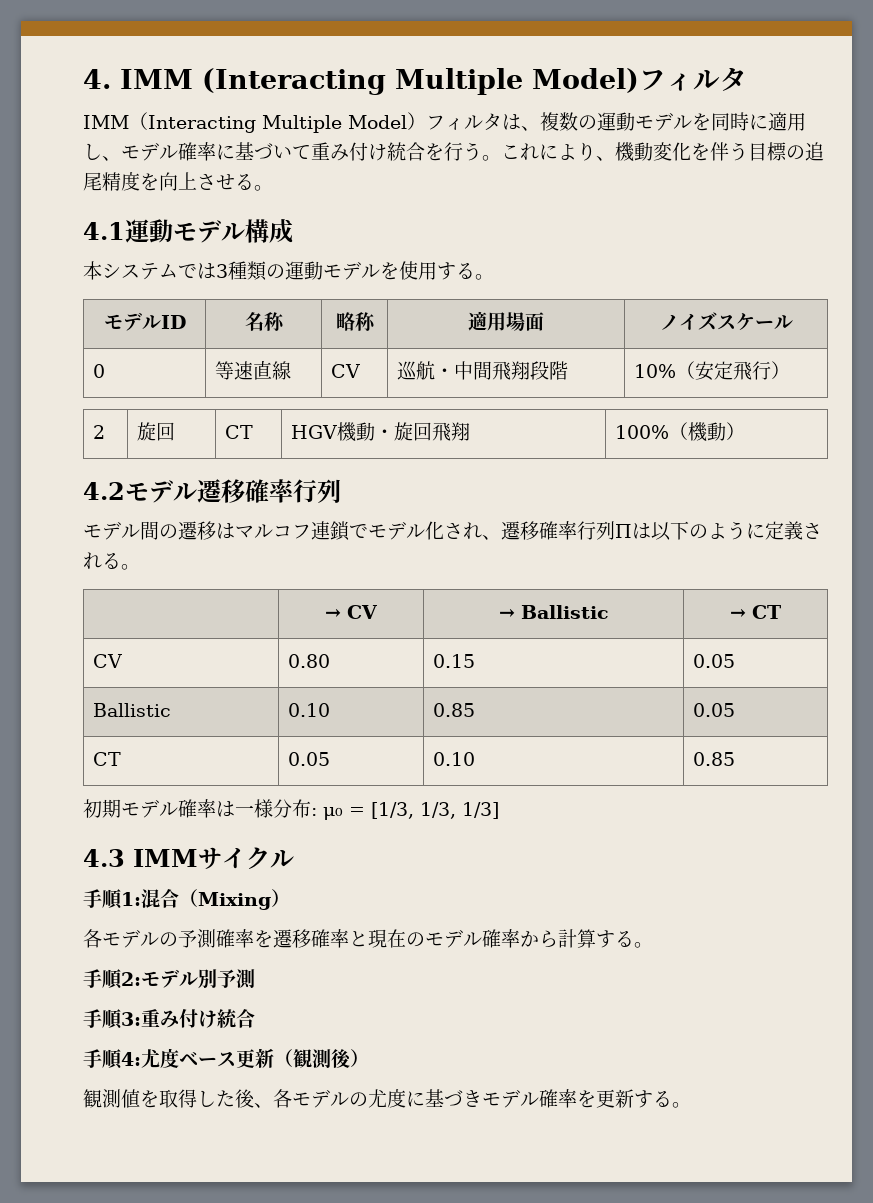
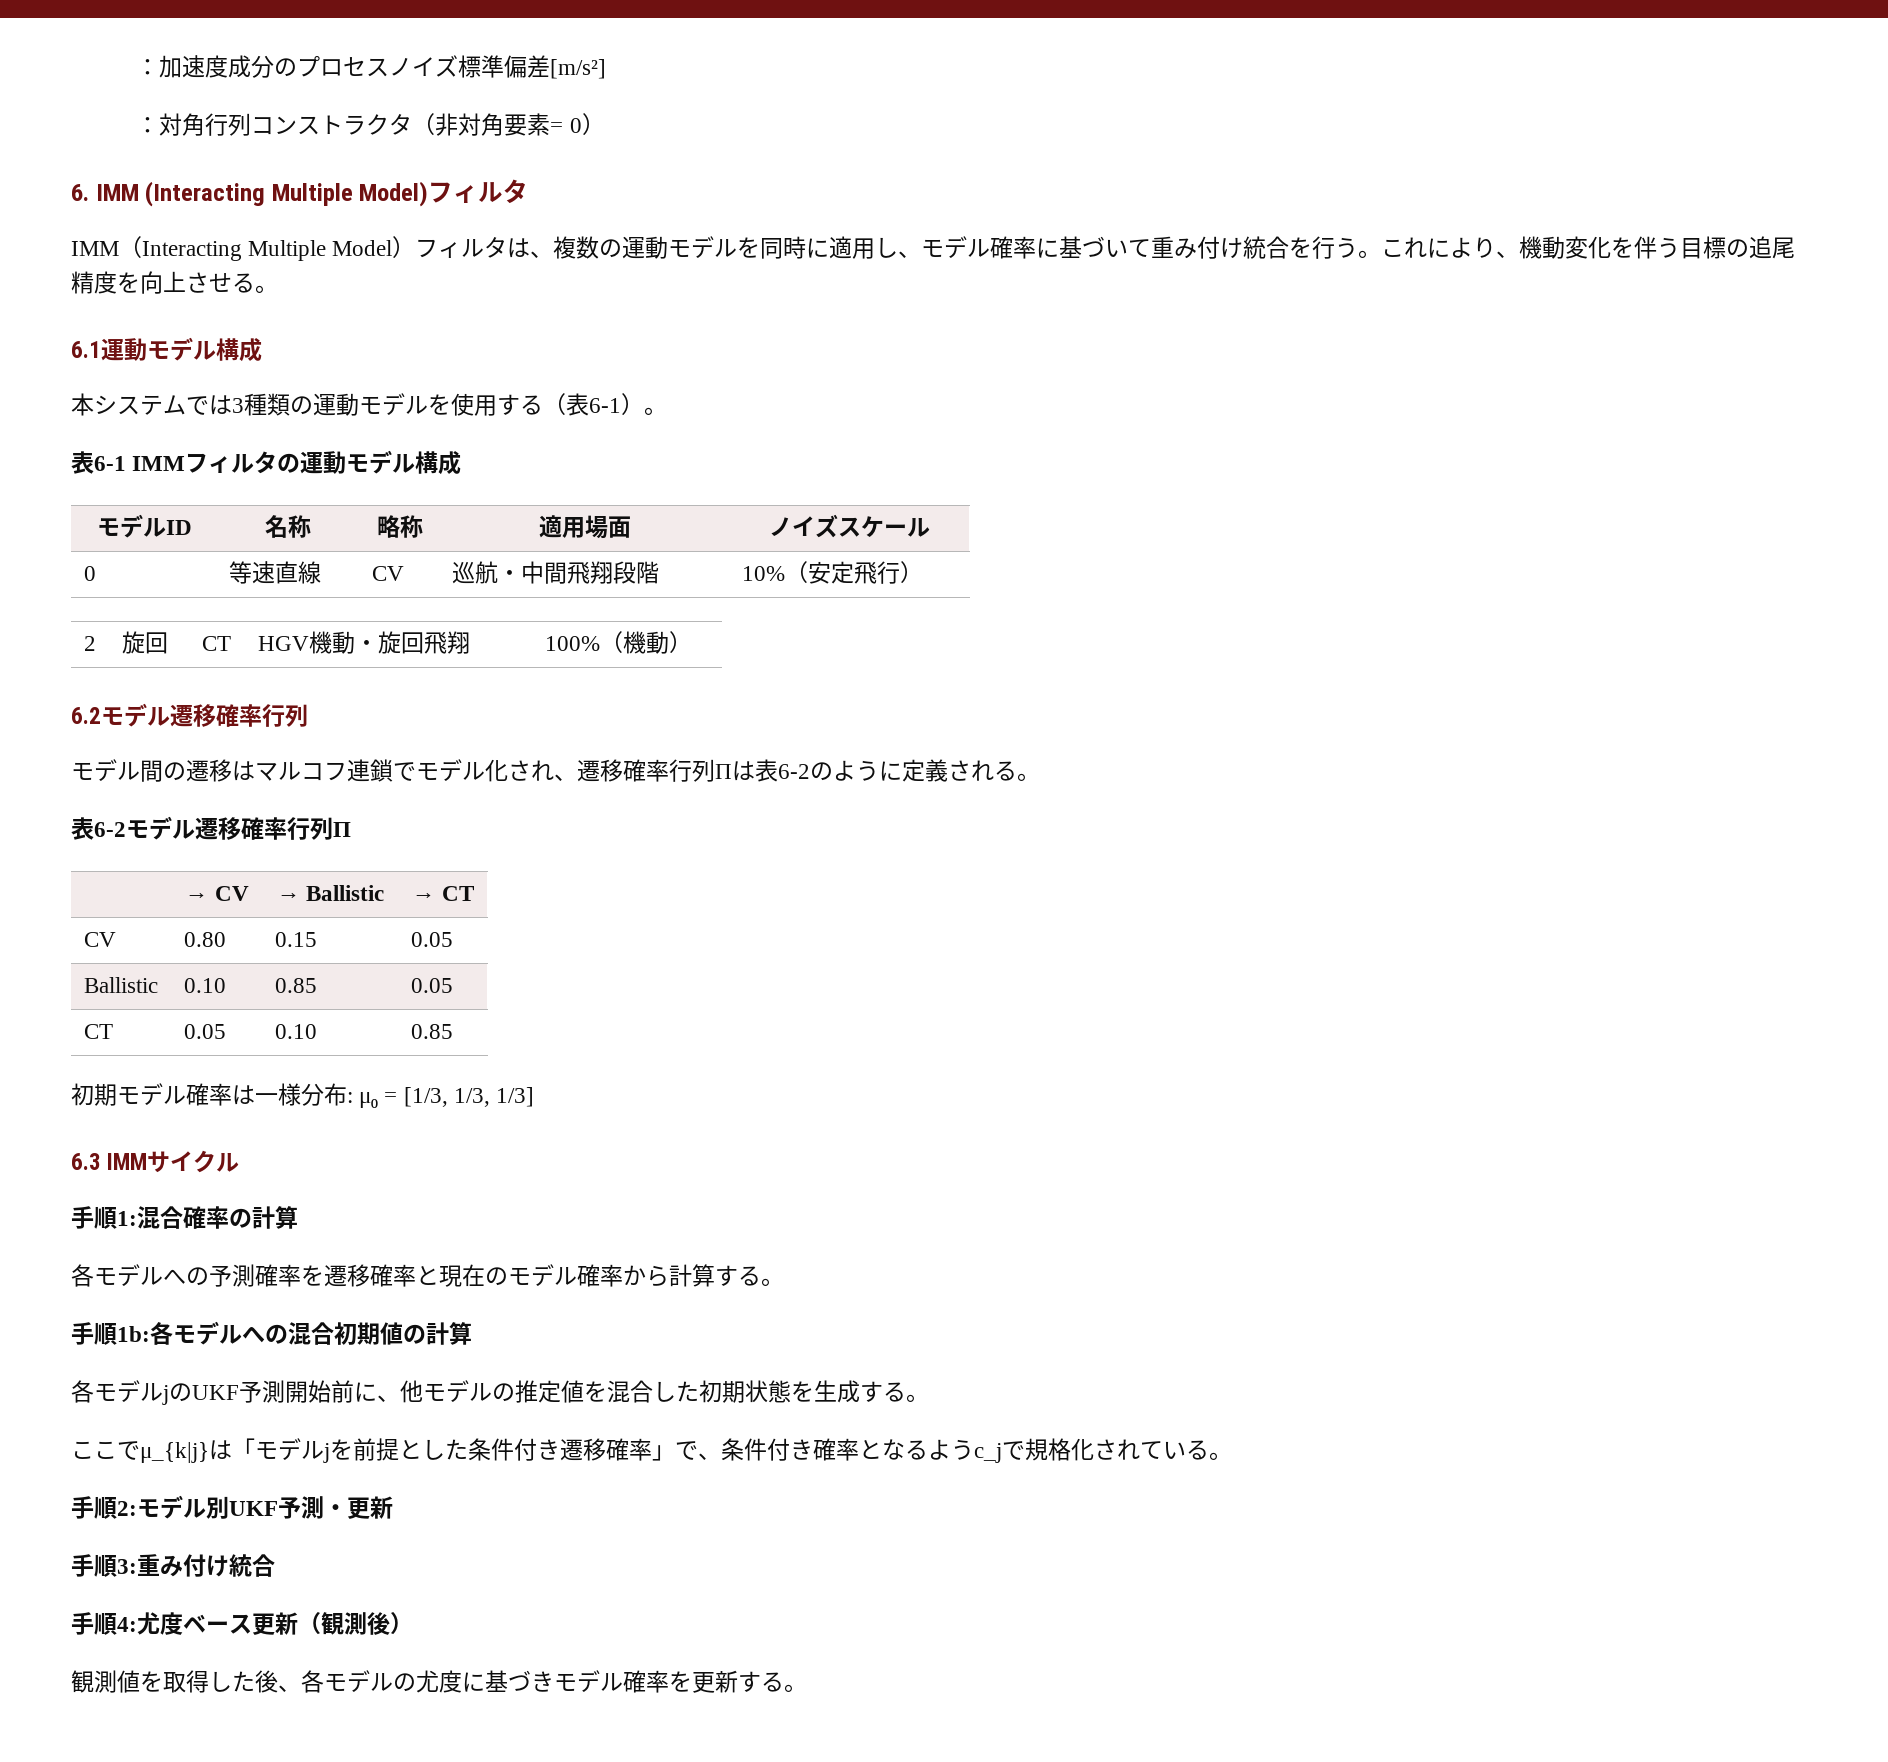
- 4. IMM (Interacting Multiple Model)フィルタ
+ ：加速度成分のプロセスノイズ標準偏差[m/s²]
+ ：対角行列コンストラクタ（非対角要素= 0）
+ 6. IMM (Interacting Multiple Model)フィルタ
- 4.1運動モデル構成
+ 6.1運動モデル構成
- 本システムでは3種類の運動モデルを使用する。
+ 本システムでは3種類の運動モデルを使用する（表6-1）。
+ 表6-1 IMMフィルタの運動モデル構成
- 4.2モデル遷移確率行列
+ 6.2モデル遷移確率行列
- モデル間の遷移はマルコフ連鎖でモデル化され、遷移確率行列Πは以下のように定義される。
+ モデル間の遷移はマルコフ連鎖でモデル化され、遷移確率行列Πは表6-2のように定義される。
+ 表6-2モデル遷移確率行列Π
- 4.3 IMMサイクル
+ 6.3 IMMサイクル
- 手順1:混合（Mixing）
- 各モデルの予測確率を遷移確率と現在のモデル確率から計算する。
+ 手順1:混合確率の計算
+ 各モデルへの予測確率を遷移確率と現在のモデル確率から計算する。
+ 手順1b:各モデルへの混合初期値の計算
+ 各モデルjのUKF予測開始前に、他モデルの推定値を混合した初期状態を生成する。
+ ここでμ_{k|j}は「モデルjを前提とした条件付き遷移確率」で、条件付き確率となるようc_jで規格化されている。
- 手順2:モデル別予測
+ 手順2:モデル別UKF予測・更新

